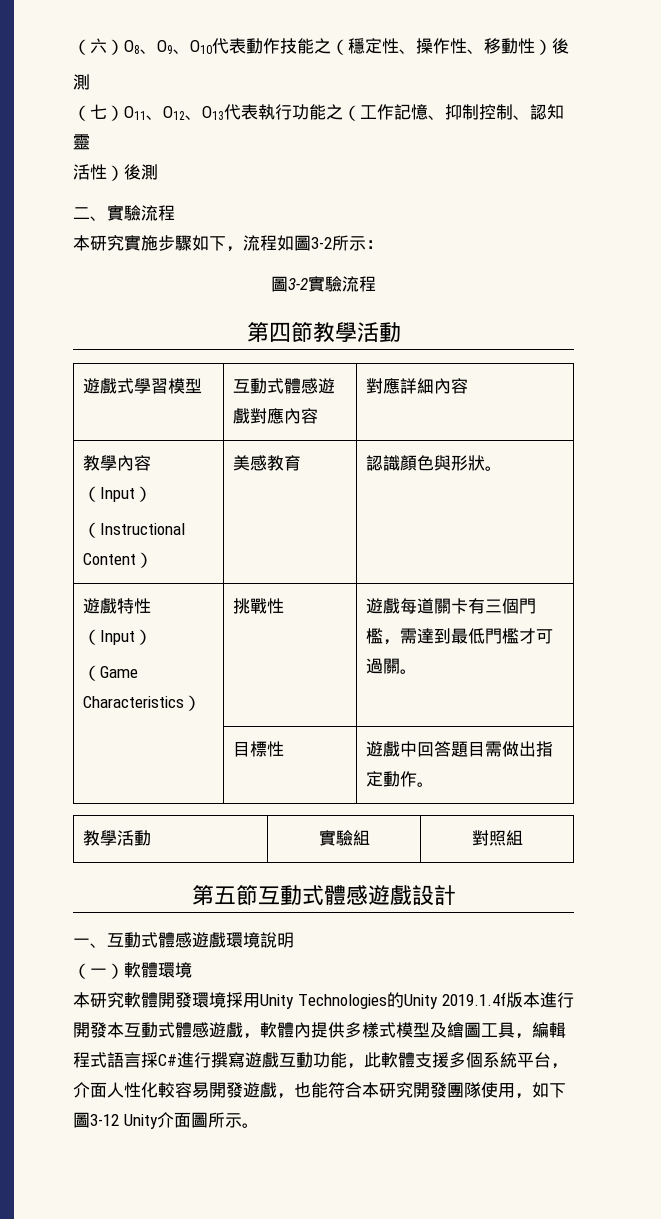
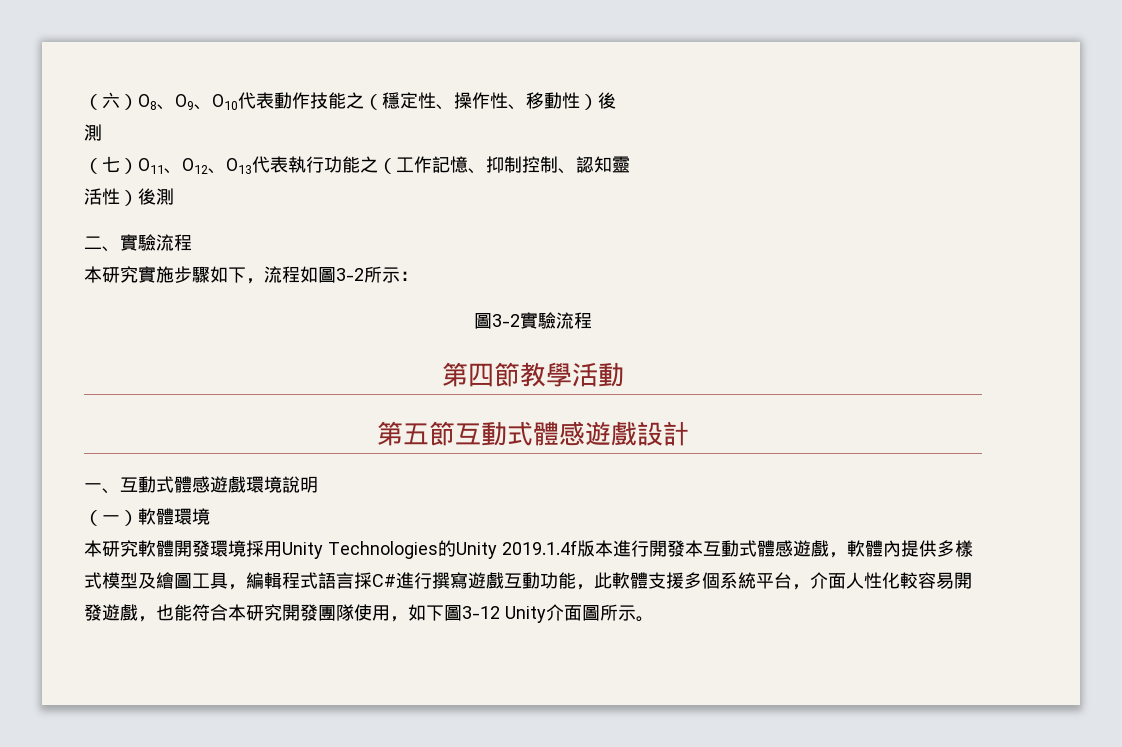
- 遊戲式學習模型 | 互動式體感遊戲對應內容 | 對應詳細內容
- 教學內容（Input）
- （Instructional Content） | 美感教育 | 認識顏色與形狀。
- 遊戲特性（Input）
- （Game Characteristics） | 挑戰性 | 遊戲每道關卡有三個門檻，需達到最低門檻才可過關。
- | 目標性 | 遊戲中回答題目需做出指定動作。
- 教學活動 | 實驗組 | 對照組

